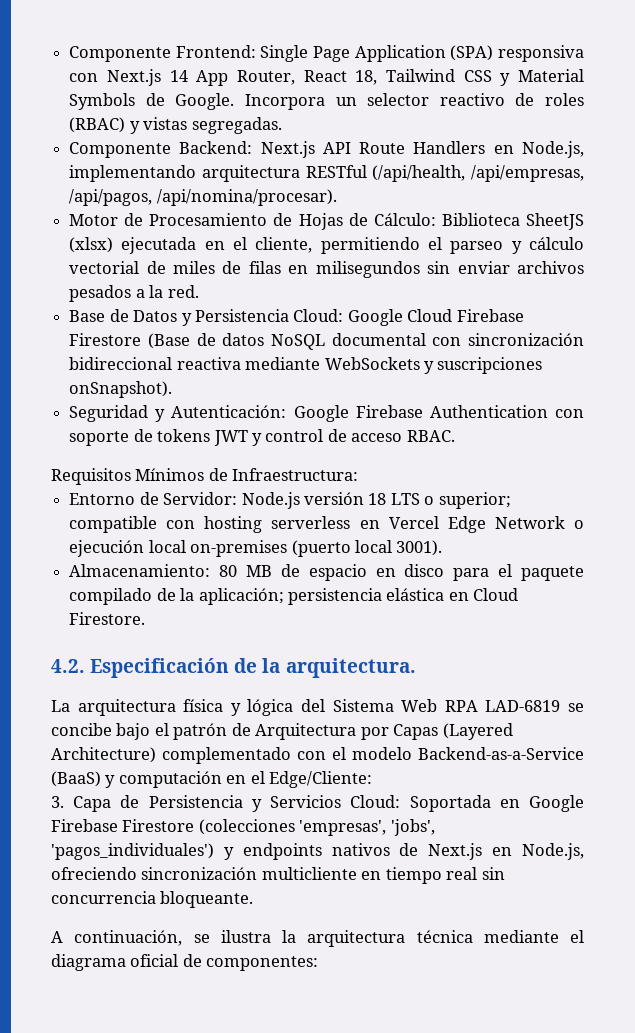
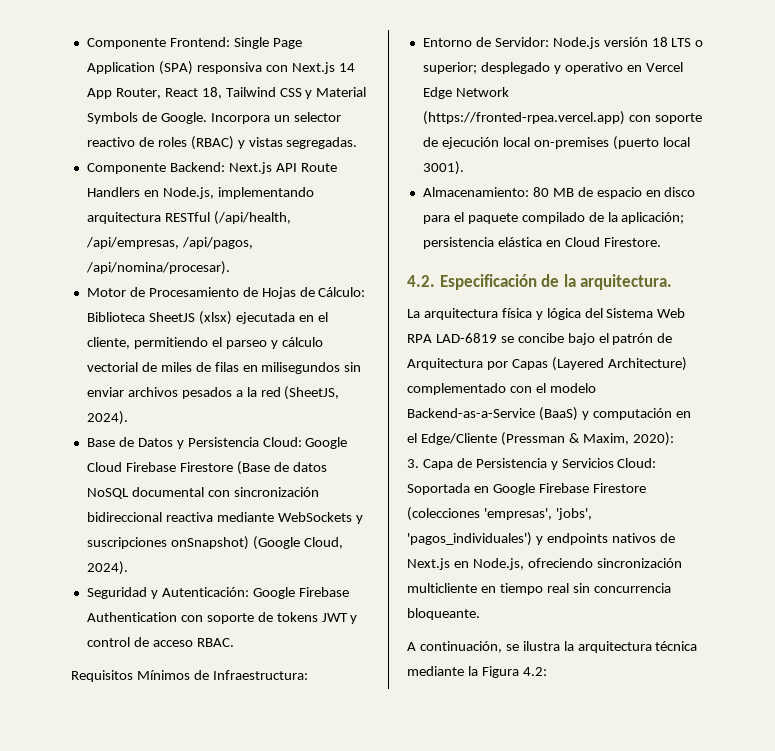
- Motor de Procesamiento de Hojas de Cálculo: Biblioteca SheetJS (xlsx) ejecutada en el cliente, permitiendo el parseo y cálculo vectorial de miles de filas en milisegundos sin enviar archivos pesados a la red.
+ Motor de Procesamiento de Hojas de Cálculo: Biblioteca SheetJS (xlsx) ejecutada en el cliente, permitiendo el parseo y cálculo vectorial de miles de filas en milisegundos sin enviar archivos pesados a la red (SheetJS, 2024).
- Base de Datos y Persistencia Cloud: Google Cloud Firebase Firestore (Base de datos NoSQL documental con sincronización bidireccional reactiva mediante WebSockets y suscripciones onSnapshot).
+ Base de Datos y Persistencia Cloud: Google Cloud Firebase Firestore (Base de datos NoSQL documental con sincronización bidireccional reactiva mediante WebSockets y suscripciones onSnapshot) (Google Cloud, 2024).
- Entorno de Servidor: Node.js versión 18 LTS o superior; compatible con hosting serverless en Vercel Edge Network o ejecución local on-premises (puerto local 3001).
+ Entorno de Servidor: Node.js versión 18 LTS o superior; desplegado y operativo en Vercel Edge Network (https://fronted-rpea.vercel.app) con soporte de ejecución local on-premises (puerto local 3001).
- La arquitectura física y lógica del Sistema Web RPA LAD-6819 se concibe bajo el patrón de Arquitectura por Capas (Layered Architecture) complementado con el modelo Backend-as-a-Service (BaaS) y computación en el Edge/Cliente:
+ La arquitectura física y lógica del Sistema Web RPA LAD-6819 se concibe bajo el patrón de Arquitectura por Capas (Layered Architecture) complementado con el modelo Backend-as-a-Service (BaaS) y computación en el Edge/Cliente (Pressman & Maxim, 2020):
- A continuación, se ilustra la arquitectura técnica mediante el diagrama oficial de componentes:
+ A continuación, se ilustra la arquitectura técnica mediante la Figura 4.2:

